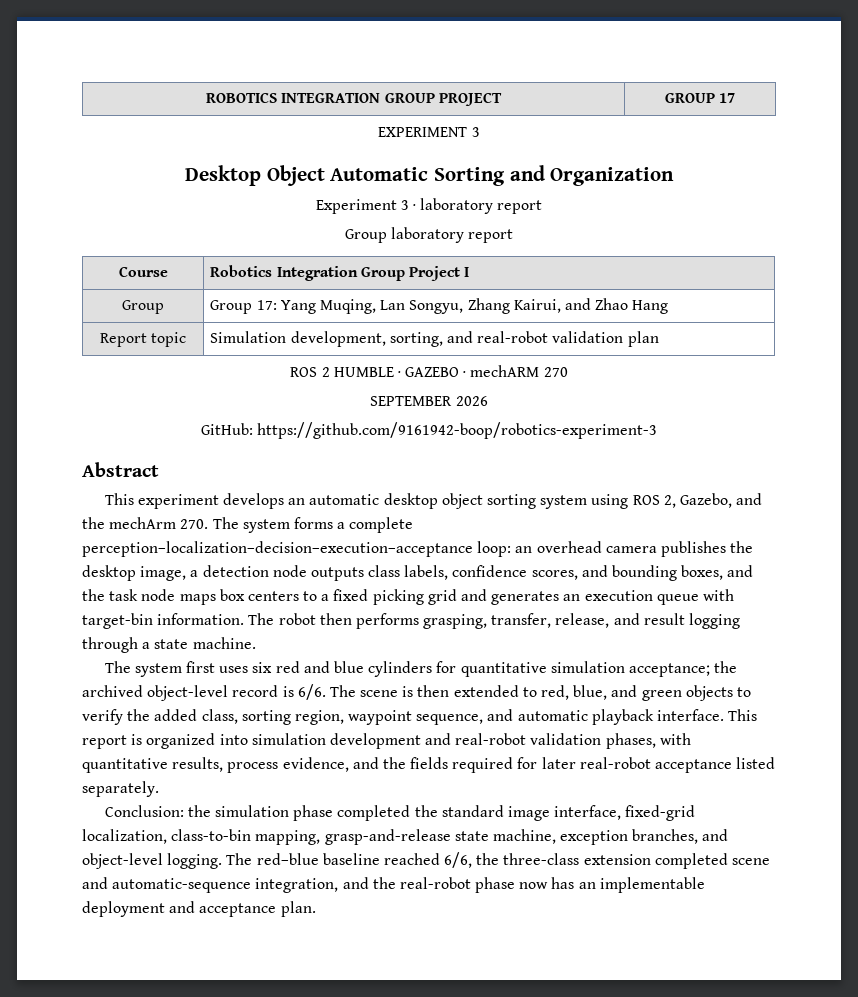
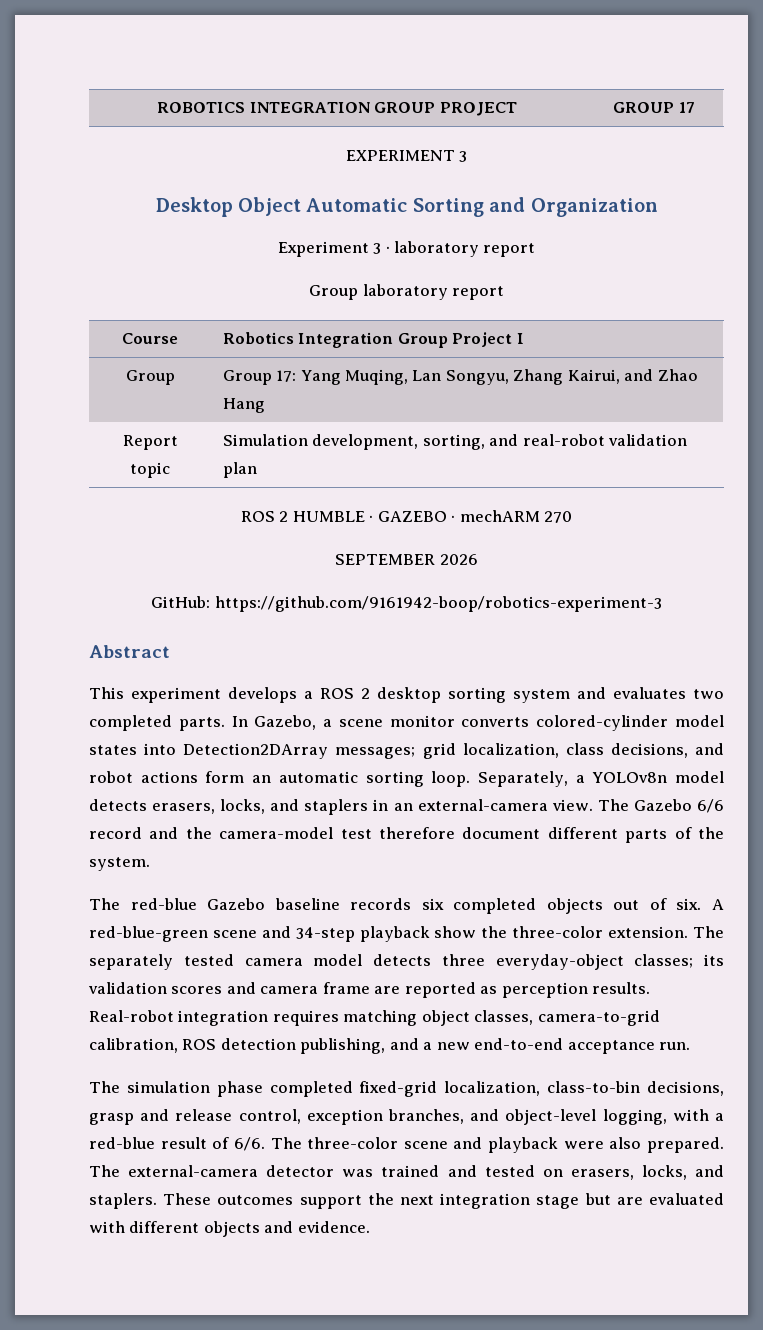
- This experiment develops an automatic desktop object sorting system using ROS 2, Gazebo, and the mechArm 270. The system forms a complete perception–localization–decision–execution–acceptance loop: an overhead camera publishes the desktop image, a detection node outputs class labels, confidence scores, and bounding boxes, and the task node maps box centers to a fixed picking grid and generates an execution queue with target-bin information. The robot then performs grasping, transfer, release, and result logging through a state machine.
- The system first uses six red and blue cylinders for quantitative simulation acceptance; the archived object-level record is 6/6. The scene is then extended to red, blue, and green objects to verify the added class, sorting region, waypoint sequence, and automatic playback interface. This report is organized into simulation development and real-robot validation phases, with quantitative results, process evidence, and the fields required for later real-robot acceptance listed separately.
- Conclusion: the simulation phase completed the standard image interface, fixed-grid localization, class-to-bin mapping, grasp-and-release state machine, exception branches, and object-level logging. The red–blue baseline reached 6/6, the three-class extension completed scene and automatic-sequence integration, and the real-robot phase now has an implementable deployment and acceptance plan.
+ This experiment develops a ROS 2 desktop sorting system and evaluates two completed parts. In Gazebo, a scene monitor converts colored-cylinder model states into Detection2DArray messages; grid localization, class decisions, and robot actions form an automatic sorting loop. Separately, a YOLOv8n model detects erasers, locks, and staplers in an external-camera view. The Gazebo 6/6 record and the camera-model test therefore document different parts of the system.
+ The red-blue Gazebo baseline records six completed objects out of six. A red-blue-green scene and 34-step playback show the three-color extension. The separately tested camera model detects three everyday-object classes; its validation scores and camera frame are reported as perception results. Real-robot integration requires matching object classes, camera-to-grid calibration, ROS detection publishing, and a new end-to-end acceptance run.
+ The simulation phase completed fixed-grid localization, class-to-bin decisions, grasp and release control, exception branches, and object-level logging, with a red-blue result of 6/6. The three-color scene and playback were also prepared. The external-camera detector was trained and tested on erasers, locks, and staplers. These outcomes support the next integration stage but are evaluated with different objects and evidence.

